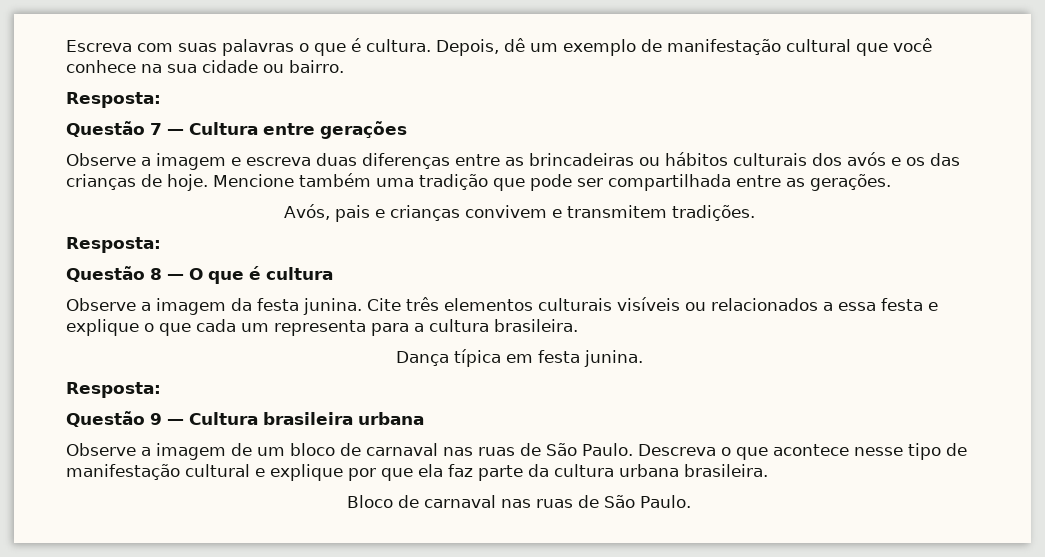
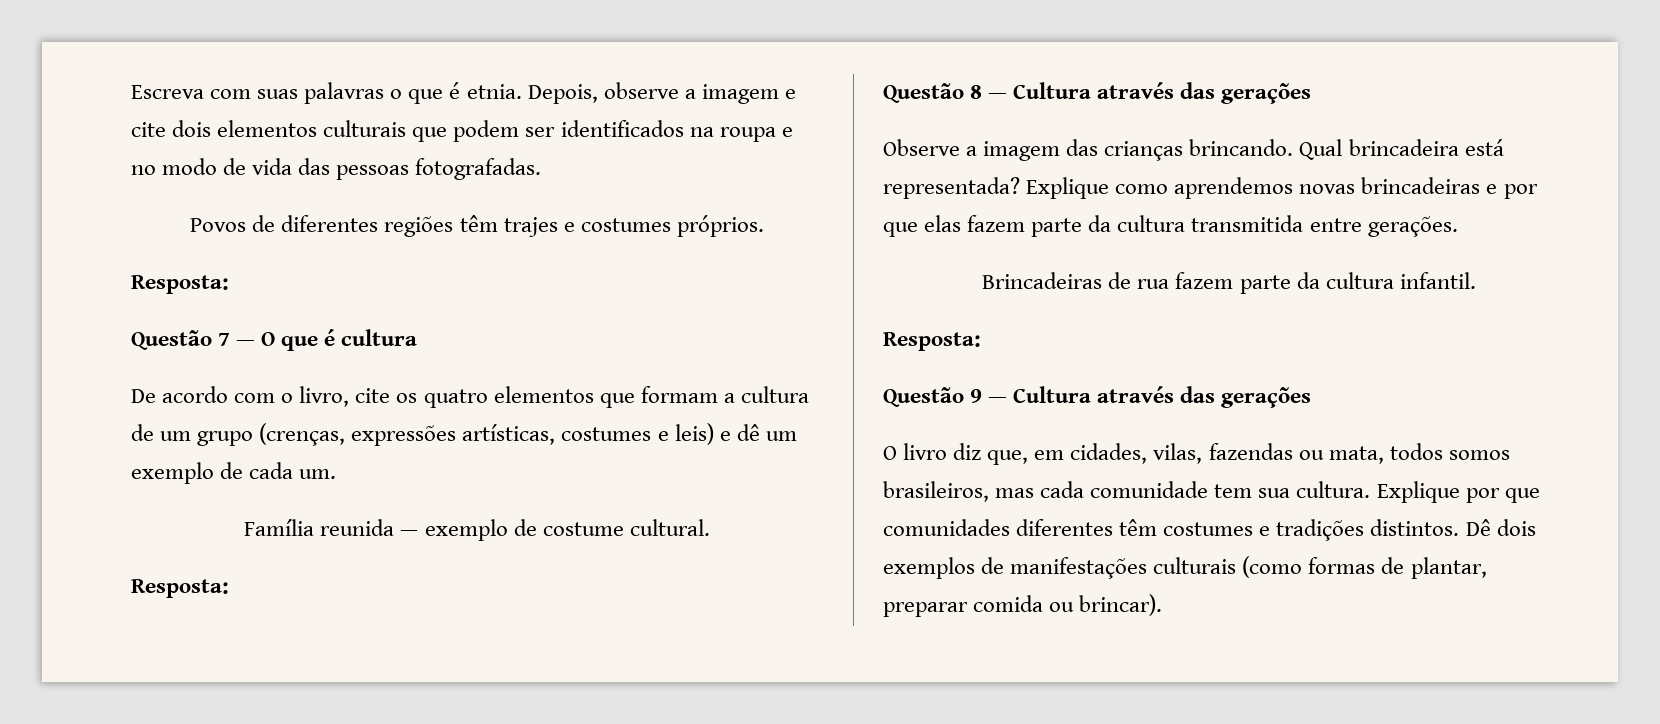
- Escreva com suas palavras o que é cultura. Depois, dê um exemplo de manifestação cultural que você conhece na sua cidade ou bairro.
+ Escreva com suas palavras o que é etnia. Depois, observe a imagem e cite dois elementos culturais que podem ser identificados na roupa e no modo de vida das pessoas fotografadas.
+ Povos de diferentes regiões têm trajes e costumes próprios.
  Resposta:
- Questão 7 — Cultura entre gerações
- Observe a imagem e escreva duas diferenças entre as brincadeiras ou hábitos culturais dos avós e os das crianças de hoje. Mencione também uma tradição que pode ser compartilhada entre as gerações.
- Avós, pais e crianças convivem e transmitem tradições.
+ Questão 7 — O que é cultura
+ De acordo com o livro, cite os quatro elementos que formam a cultura de um grupo (crenças, expressões artísticas, costumes e leis) e dê um exemplo de cada um.
+ Família reunida — exemplo de costume cultural.
- Questão 8 — O que é cultura
- Observe a imagem da festa junina. Cite três elementos culturais visíveis ou relacionados a essa festa e explique o que cada um representa para a cultura brasileira.
- Dança típica em festa junina.
+ Questão 8 — Cultura através das gerações
+ Observe a imagem das crianças brincando. Qual brincadeira está representada? Explique como aprendemos novas brincadeiras e por que elas fazem parte da cultura transmitida entre gerações.
+ Brincadeiras de rua fazem parte da cultura infantil.
- Questão 9 — Cultura brasileira urbana
- Observe a imagem de um bloco de carnaval nas ruas de São Paulo. Descreva o que acontece nesse tipo de manifestação cultural e explique por que ela faz parte da cultura urbana brasileira.
- Bloco de carnaval nas ruas de São Paulo.
+ Questão 9 — Cultura através das gerações
+ O livro diz que, em cidades, vilas, fazendas ou mata, todos somos brasileiros, mas cada comunidade tem sua cultura. Explique por que comunidades diferentes têm costumes e tradições distintos. Dê dois exemplos de manifestações culturais (como formas de plantar, preparar comida ou brincar).

